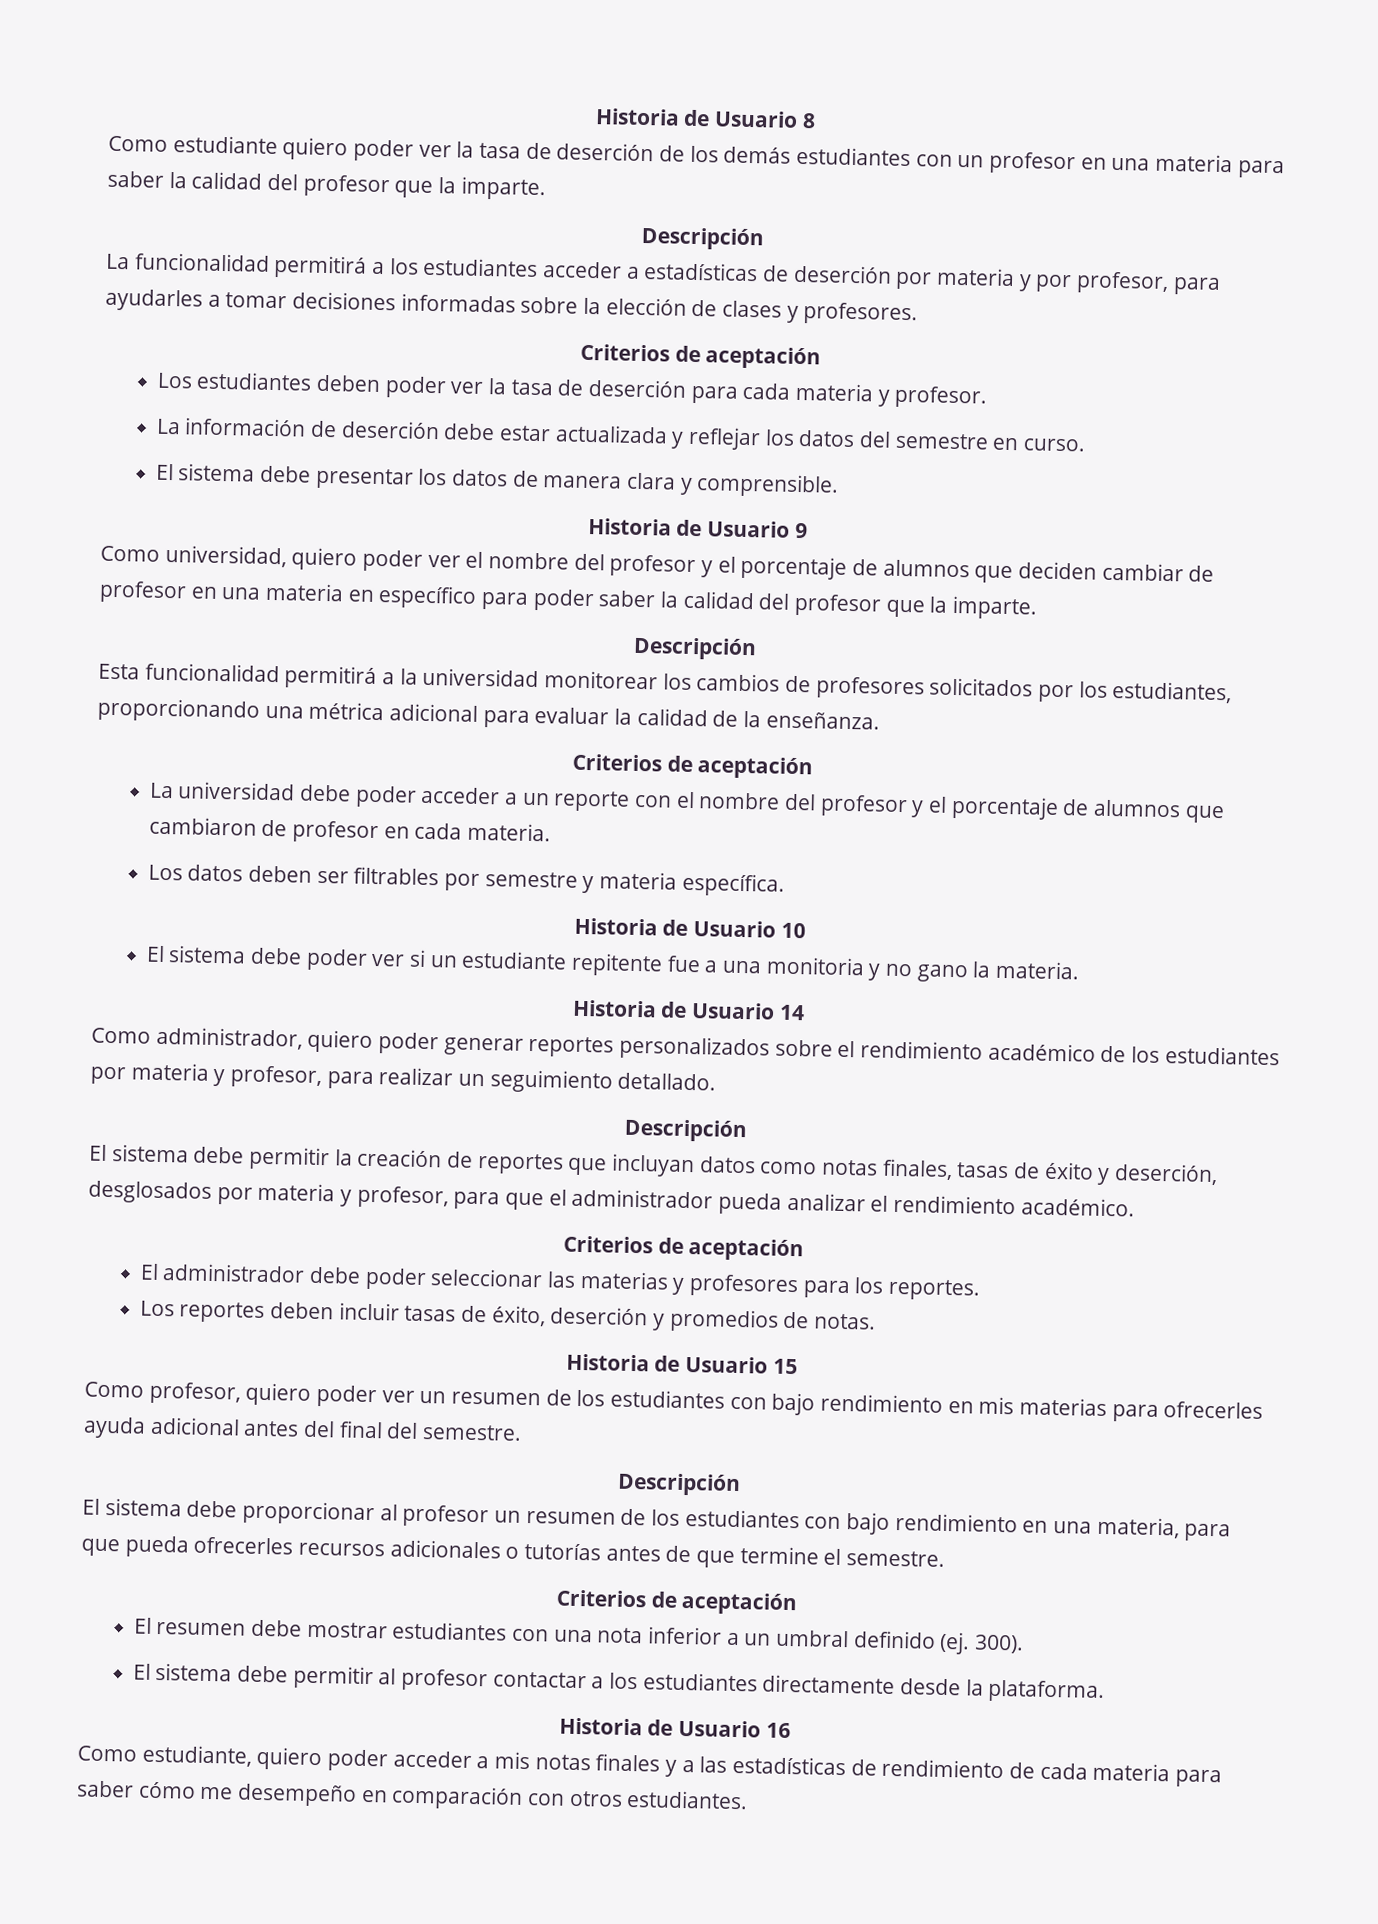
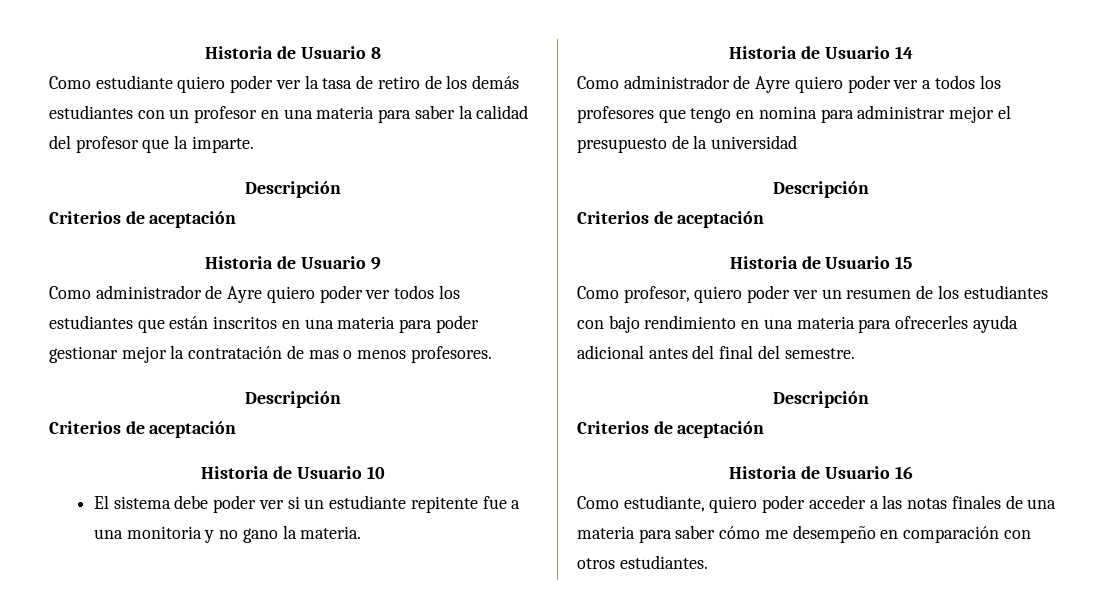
- Como estudiante quiero poder ver la tasa de deserción de los demás estudiantes con un profesor en una materia para saber la calidad del profesor que la imparte.
+ Como estudiante quiero poder ver la tasa de retiro de los demás estudiantes con un profesor en una materia para saber la calidad del profesor que la imparte.
  Descripción
- La funcionalidad permitirá a los estudiantes acceder a estadísticas de deserción por materia y por profesor, para ayudarles a tomar decisiones informadas sobre la elección de clases y profesores.
  Criterios de aceptación
- Los estudiantes deben poder ver la tasa de deserción para cada materia y profesor.
- La información de deserción debe estar actualizada y reflejar los datos del semestre en curso.
- El sistema debe presentar los datos de manera clara y comprensible.
- Como universidad, quiero poder ver el nombre del profesor y el porcentaje de alumnos que deciden cambiar de profesor en una materia en específico para poder saber la calidad del profesor que la imparte.
+ Como administrador de Ayre quiero poder ver todos los estudiantes que están inscritos en una materia para poder gestionar mejor la contratación de mas o menos profesores.
  Descripción
- Esta funcionalidad permitirá a la universidad monitorear los cambios de profesores solicitados por los estudiantes, proporcionando una métrica adicional para evaluar la calidad de la enseñanza.
  Criterios de aceptación
- La universidad debe poder acceder a un reporte con el nombre del profesor y el porcentaje de alumnos que cambiaron de profesor en cada materia.
- Los datos deben ser filtrables por semestre y materia específica.
- Como administrador, quiero poder generar reportes personalizados sobre el rendimiento académico de los estudiantes por materia y profesor, para realizar un seguimiento detallado.
+ Como administrador de Ayre quiero poder ver a todos los profesores que tengo en nomina para administrar mejor el presupuesto de la universidad
  Descripción
- El sistema debe permitir la creación de reportes que incluyan datos como notas finales, tasas de éxito y deserción, desglosados por materia y profesor, para que el administrador pueda analizar el rendimiento académico.
  Criterios de aceptación
- El administrador debe poder seleccionar las materias y profesores para los reportes.
- Los reportes deben incluir tasas de éxito, deserción y promedios de notas.
- Como profesor, quiero poder ver un resumen de los estudiantes con bajo rendimiento en mis materias para ofrecerles ayuda adicional antes del final del semestre.
+ Como profesor, quiero poder ver un resumen de los estudiantes con bajo rendimiento en una materia para ofrecerles ayuda adicional antes del final del semestre.
  Descripción
- El sistema debe proporcionar al profesor un resumen de los estudiantes con bajo rendimiento en una materia, para que pueda ofrecerles recursos adicionales o tutorías antes de que termine el semestre.
  Criterios de aceptación
- El resumen debe mostrar estudiantes con una nota inferior a un umbral definido (ej. 300).
- El sistema debe permitir al profesor contactar a los estudiantes directamente desde la plataforma.
- Como estudiante, quiero poder acceder a mis notas finales y a las estadísticas de rendimiento de cada materia para saber cómo me desempeño en comparación con otros estudiantes.
+ Como estudiante, quiero poder acceder a las notas finales de una materia para saber cómo me desempeño en comparación con otros estudiantes.

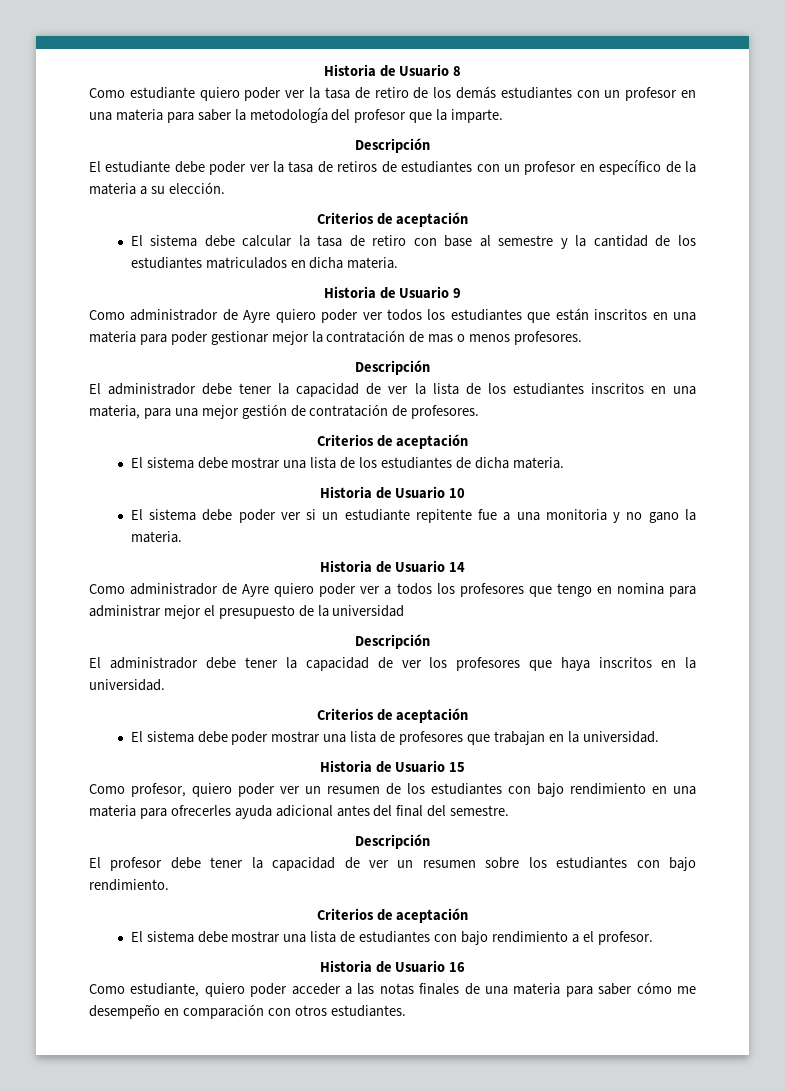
- Como estudiante quiero poder ver la tasa de retiro de los demás estudiantes con un profesor en una materia para saber la calidad del profesor que la imparte.
+ Como estudiante quiero poder ver la tasa de retiro de los demás estudiantes con un profesor en una materia para saber la metodología del profesor que la imparte.
  Descripción
+ El estudiante debe poder ver la tasa de retiros de estudiantes con un profesor en específico de la materia a su elección.
  Criterios de aceptación
+ El sistema debe calcular la tasa de retiro con base al semestre y la cantidad de los estudiantes matriculados en dicha materia.
  Como administrador de Ayre quiero poder ver todos los estudiantes que están inscritos en una materia para poder gestionar mejor la contratación de mas o menos profesores.
  Descripción
+ El administrador debe tener la capacidad de ver la lista de los estudiantes inscritos en una materia, para una mejor gestión de contratación de profesores.
  Criterios de aceptación
+ El sistema debe mostrar una lista de los estudiantes de dicha materia.
  Como administrador de Ayre quiero poder ver a todos los profesores que tengo en nomina para administrar mejor el presupuesto de la universidad
  Descripción
+ El administrador debe tener la capacidad de ver los profesores que haya inscritos en la universidad.
  Criterios de aceptación
+ El sistema debe poder mostrar una lista de profesores que trabajan en la universidad.
  Como profesor, quiero poder ver un resumen de los estudiantes con bajo rendimiento en una materia para ofrecerles ayuda adicional antes del final del semestre.
  Descripción
+ El profesor debe tener la capacidad de ver un resumen sobre los estudiantes con bajo rendimiento.
  Criterios de aceptación
+ El sistema debe mostrar una lista de estudiantes con bajo rendimiento a el profesor.

